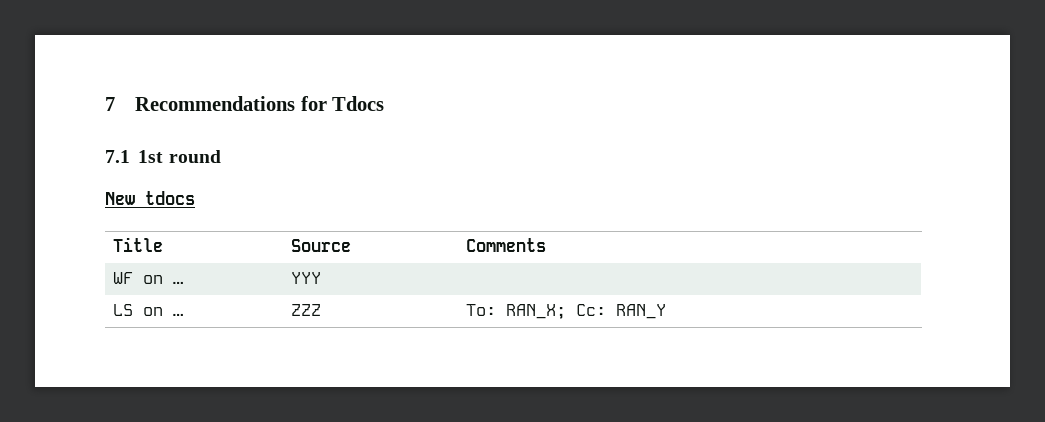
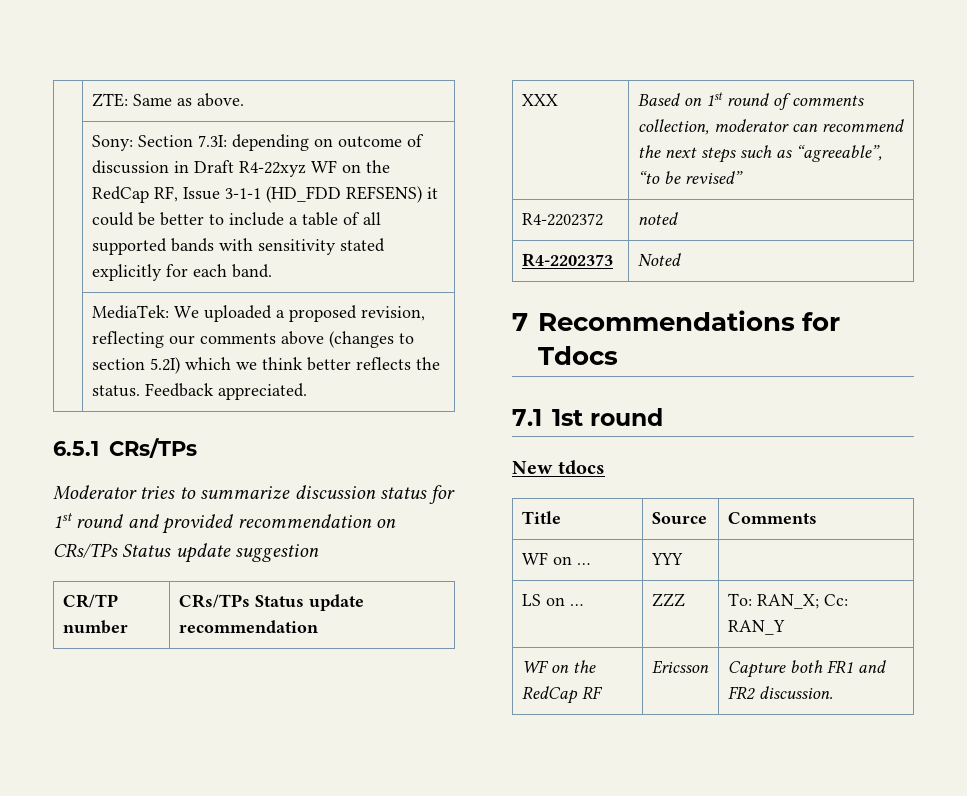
+ | ZTE: Same as above.
+ | Sony: Section 7.3I: depending on outcome of discussion in Draft R4-22xyz WF on the RedCap RF, Issue 3-1-1 (HD_FDD REFSENS) it could be better to include a table of all supported bands with sensitivity stated explicitly for each band.
+ | MediaTek: We uploaded a proposed revision, reflecting our comments above (changes to section 5.2I) which we think better reflects the status. Feedback appreciated.
+ 6.5.1 CRs/TPs
+ Moderator tries to summarize discussion status for 1st round and provided recommendation on CRs/TPs Status update suggestion
+ CR/TP number | CRs/TPs Status update recommendation
+ XXX | Based on 1st round of comments collection, moderator can recommend the next steps such as “agreeable”, “to be revised”
+ R4-2202372 | noted
+ R4-2202373 | Noted
+ WF on the RedCap RF | Ericsson | Capture both FR1 and FR2 discussion.

